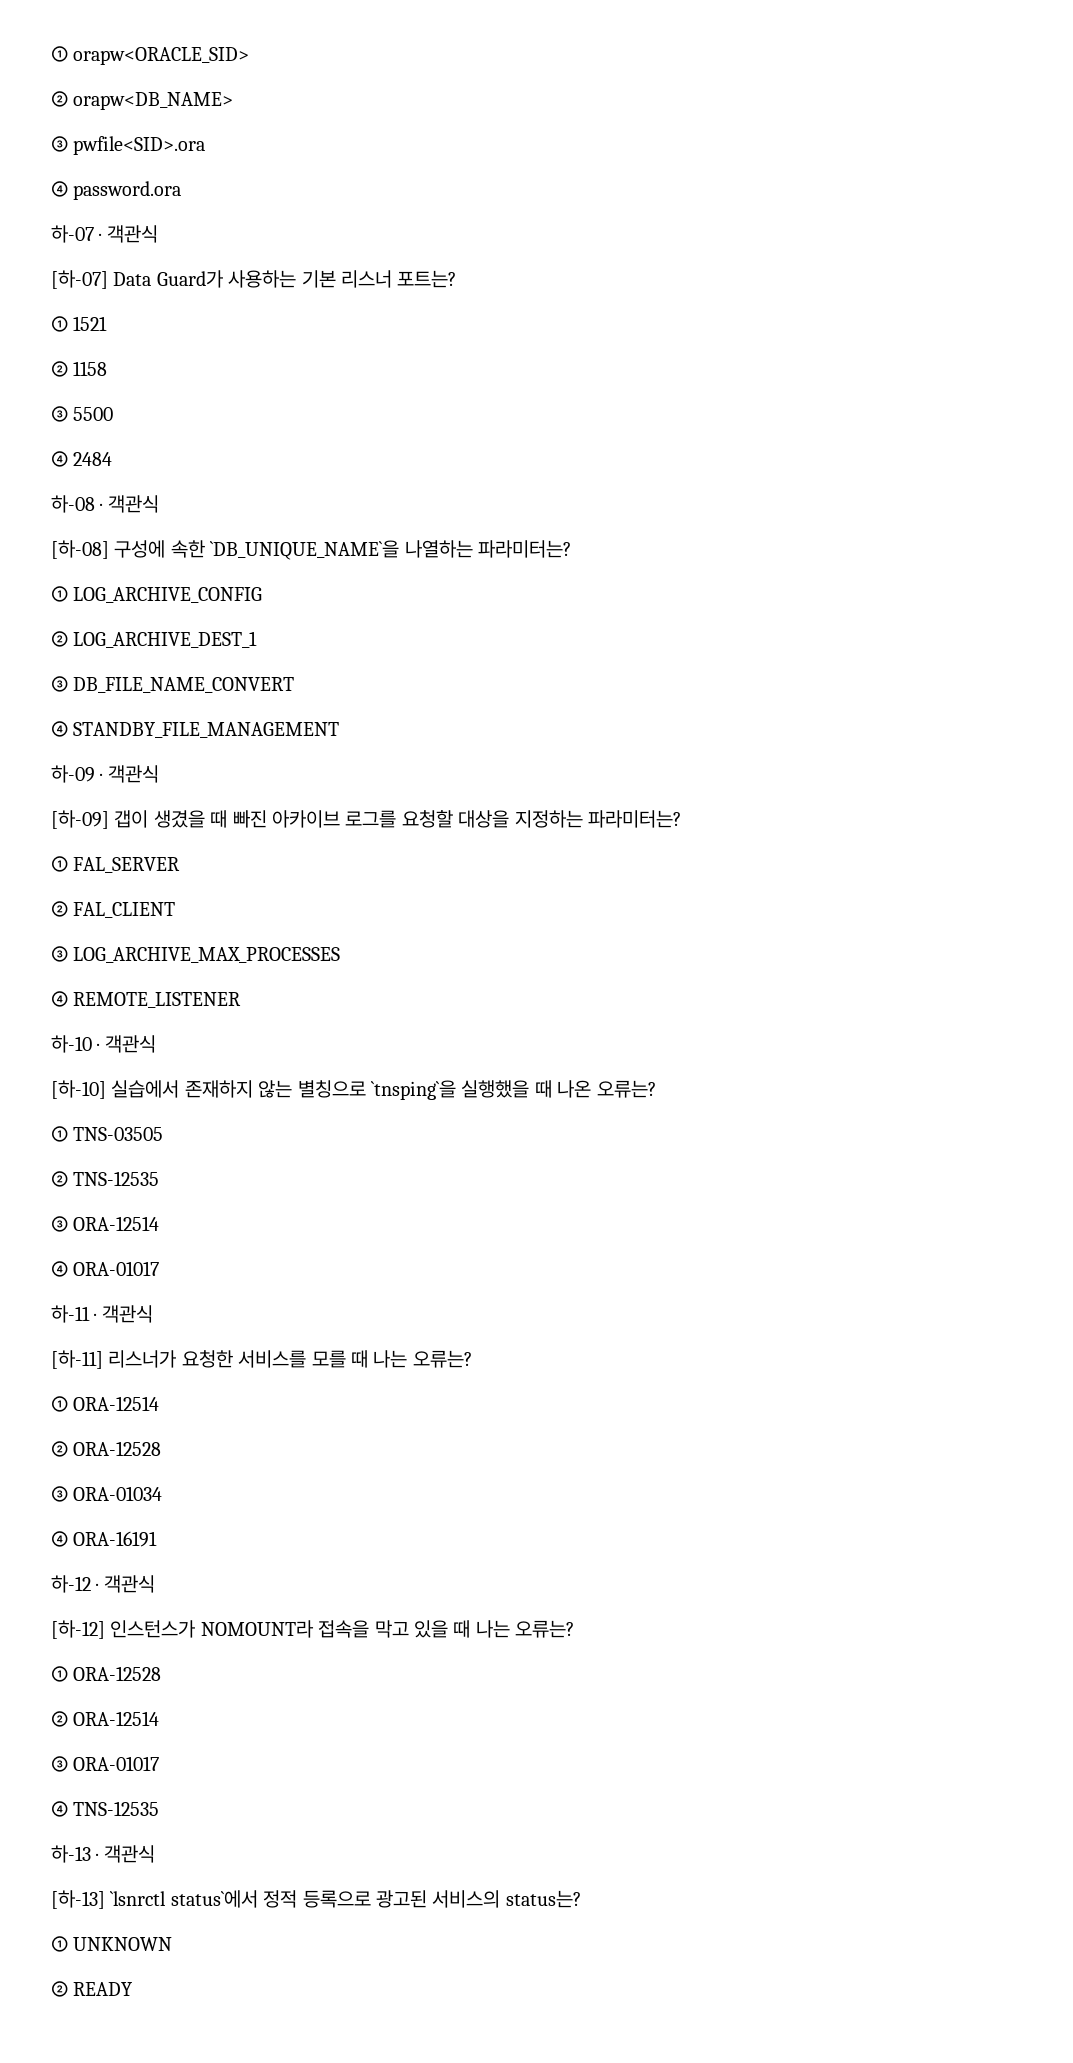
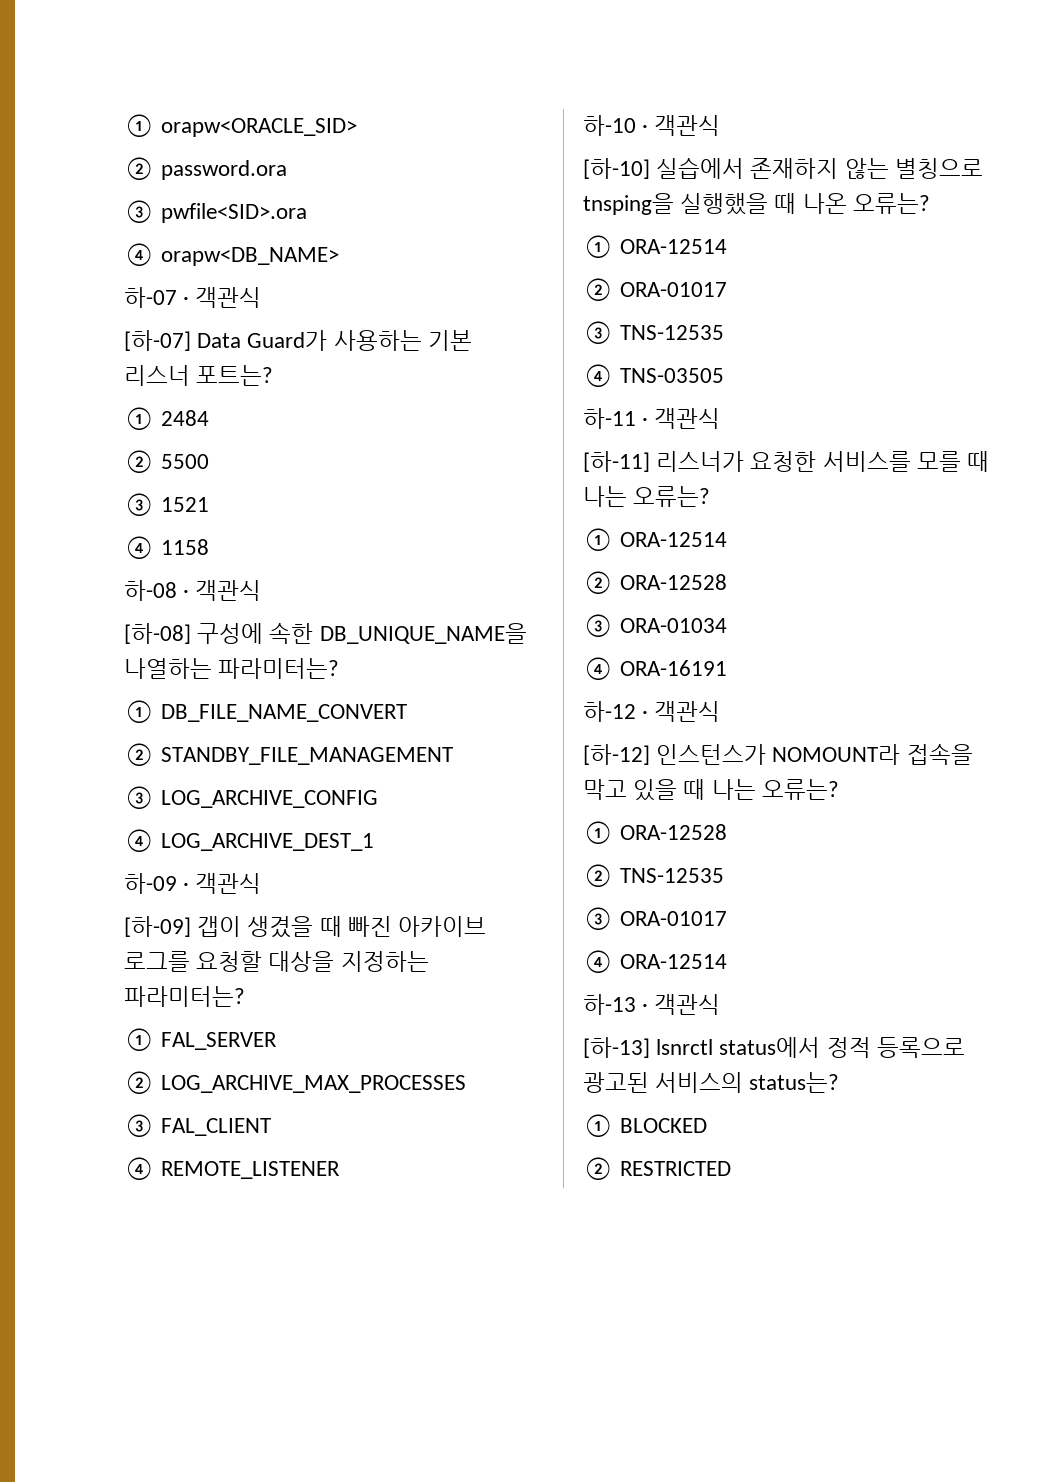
- ② orapw<DB_NAME>
+ ② password.ora
- ④ password.ora
+ ④ orapw<DB_NAME>
- ① 1521
+ ① 2484
+ ② 5500
+ ③ 1521
- ② 1158
+ ④ 1158
- ③ 5500
- ④ 2484
- [하-08] 구성에 속한 `DB_UNIQUE_NAME`을 나열하는 파라미터는?
+ [하-08] 구성에 속한 DB_UNIQUE_NAME을 나열하는 파라미터는?
- ① LOG_ARCHIVE_CONFIG
+ ① DB_FILE_NAME_CONVERT
+ ② STANDBY_FILE_MANAGEMENT
+ ③ LOG_ARCHIVE_CONFIG
- ② LOG_ARCHIVE_DEST_1
+ ④ LOG_ARCHIVE_DEST_1
- ③ DB_FILE_NAME_CONVERT
- ④ STANDBY_FILE_MANAGEMENT
- ② FAL_CLIENT
- ③ LOG_ARCHIVE_MAX_PROCESSES
+ ② LOG_ARCHIVE_MAX_PROCESSES
+ ③ FAL_CLIENT
- [하-10] 실습에서 존재하지 않는 별칭으로 `tnsping`을 실행했을 때 나온 오류는?
- ① TNS-03505
- ② TNS-12535
- ③ ORA-12514
- ④ ORA-01017
+ [하-10] 실습에서 존재하지 않는 별칭으로 tnsping을 실행했을 때 나온 오류는?
+ ① ORA-12514
+ ② ORA-01017
+ ③ TNS-12535
+ ④ TNS-03505
- ② ORA-12514
+ ② TNS-12535
- ④ TNS-12535
+ ④ ORA-12514
- [하-13] `lsnrctl status`에서 정적 등록으로 광고된 서비스의 status는?
+ [하-13] lsnrctl status에서 정적 등록으로 광고된 서비스의 status는?
- ① UNKNOWN
- ② READY
+ ① BLOCKED
+ ② RESTRICTED

